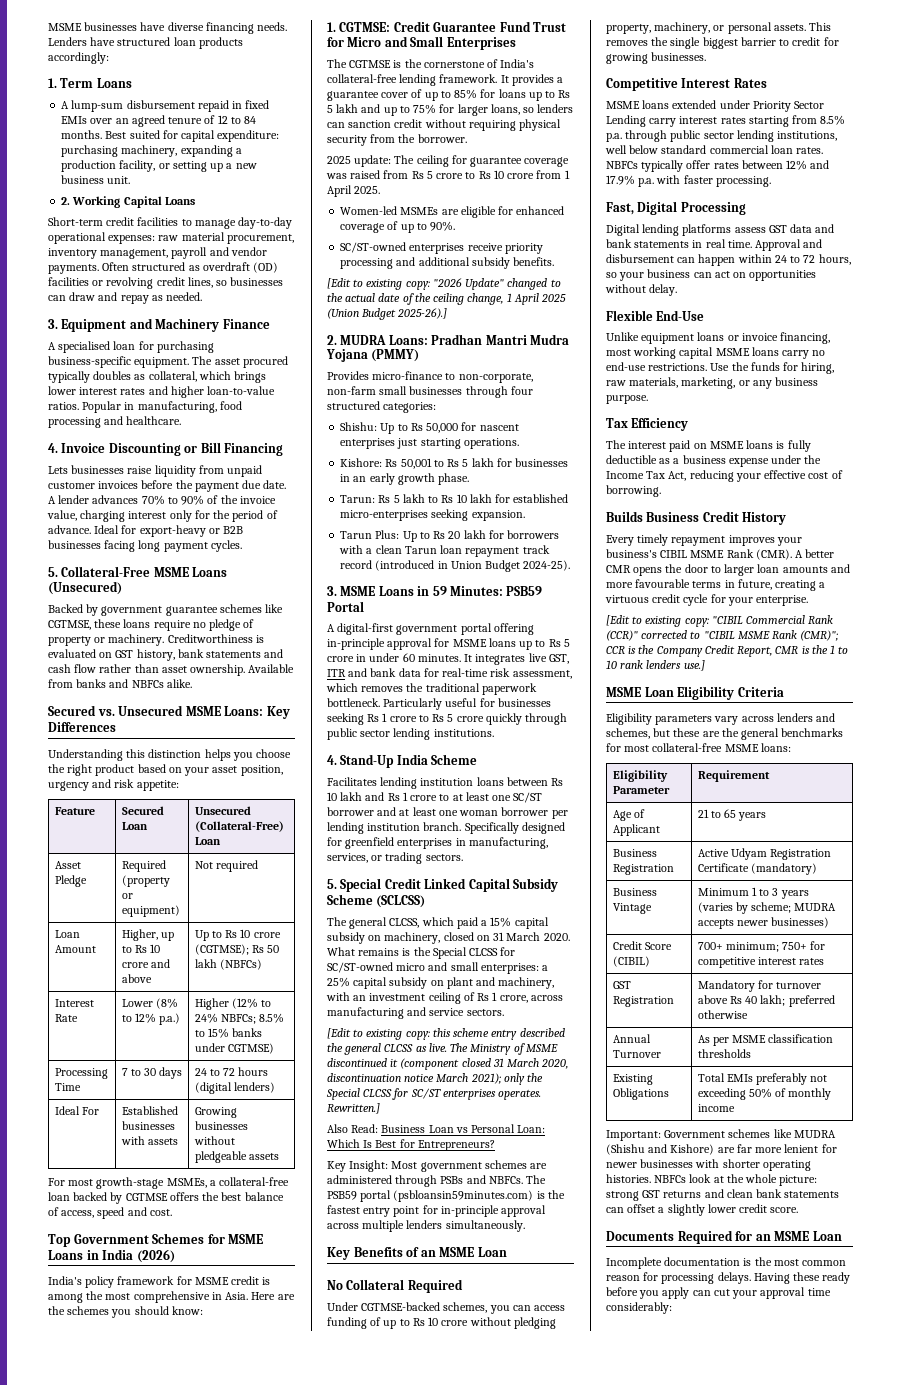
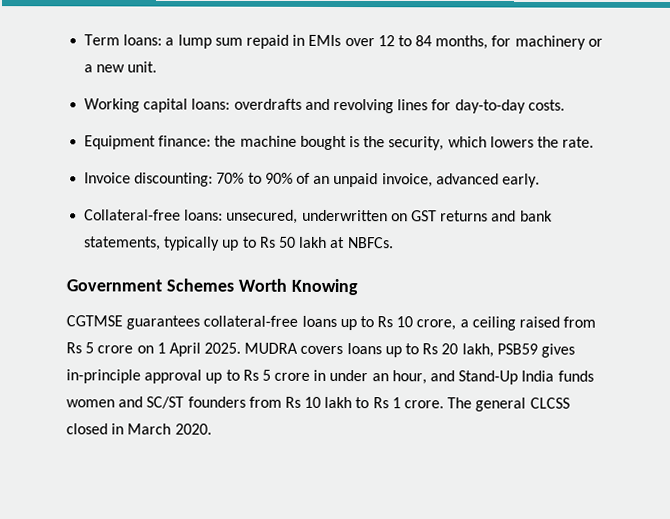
- MSME businesses have diverse financing needs. Lenders have structured loan products accordingly:
- 1. Term Loans
- A lump-sum disbursement repaid in fixed EMIs over an agreed tenure of 12 to 84 months. Best suited for capital expenditure: purchasing machinery, expanding a production facility, or setting up a new business unit.
+ Term loans: a lump sum repaid in EMIs over 12 to 84 months, for machinery or a new unit.
- 2. Working Capital Loans
- Short-term credit facilities to manage day-to-day operational expenses: raw material procurement, inventory management, payroll and vendor payments. Often structured as overdraft (OD) facilities or revolving credit lines, so businesses can draw and repay as needed.
- 3. Equipment and Machinery Finance
- A specialised loan for purchasing business-specific equipment. The asset procured typically doubles as collateral, which brings lower interest rates and higher loan-to-value ratios. Popular in manufacturing, food processing and healthcare.
- 4. Invoice Discounting or Bill Financing
- Lets businesses raise liquidity from unpaid customer invoices before the payment due date. A lender advances 70% to 90% of the invoice value, charging interest only for the period of advance. Ideal for export-heavy or B2B businesses facing long payment cycles.
- 5. Collateral-Free MSME Loans (Unsecured)
- Backed by government guarantee schemes like CGTMSE, these loans require no pledge of property or machinery. Creditworthiness is evaluated on GST history, bank statements and cash flow rather than asset ownership. Available from banks and NBFCs alike.
- Secured vs. Unsecured MSME Loans: Key Differences
- Understanding this distinction helps you choose the right product based on your asset position, urgency and risk appetite:
- Feature | Secured Loan | Unsecured (Collateral-Free) Loan
- Asset Pledge | Required (property or equipment) | Not required
- Loan Amount | Higher, up to Rs 10 crore and above | Up to Rs 10 crore (CGTMSE); Rs 50 lakh (NBFCs)
- Interest Rate | Lower (8% to 12% p.a.) | Higher (12% to 24% NBFCs; 8.5% to 15% banks under CGTMSE)
- Processing Time | 7 to 30 days | 24 to 72 hours (digital lenders)
- Ideal For | Established businesses with assets | Growing businesses without pledgeable assets
- For most growth-stage MSMEs, a collateral-free loan backed by CGTMSE offers the best balance of access, speed and cost.
- Top Government Schemes for MSME Loans in India (2026)
- India's policy framework for MSME credit is among the most comprehensive in Asia. Here are the schemes you should know:
- 1. CGTMSE: Credit Guarantee Fund Trust for Micro and Small Enterprises
- The CGTMSE is the cornerstone of India's collateral-free lending framework. It provides a guarantee cover of up to 85% for loans up to Rs 5 lakh and up to 75% for larger loans, so lenders can sanction credit without requiring physical security from the borrower.
- 2025 update: The ceiling for guarantee coverage was raised from Rs 5 crore to Rs 10 crore from 1 April 2025.
- Women-led MSMEs are eligible for enhanced coverage of up to 90%.
- SC/ST-owned enterprises receive priority processing and additional subsidy benefits.
- [Edit to existing copy: "2026 Update" changed to the actual date of the ceiling change, 1 April 2025 (Union Budget 2025-26).]
- 2. MUDRA Loans: Pradhan Mantri Mudra Yojana (PMMY)
- Provides micro-finance to non-corporate, non-farm small businesses through four structured categories:
- Shishu: Up to Rs 50,000 for nascent enterprises just starting operations.
- Kishore: Rs 50,001 to Rs 5 lakh for businesses in an early growth phase.
- Tarun: Rs 5 lakh to Rs 10 lakh for established micro-enterprises seeking expansion.
- Tarun Plus: Up to Rs 20 lakh for borrowers with a clean Tarun loan repayment track record (introduced in Union Budget 2024-25).
- 3. MSME Loans in 59 Minutes: PSB59 Portal
- A digital-first government portal offering in-principle approval for MSME loans up to Rs 5 crore in under 60 minutes. It integrates live GST, ITR and bank data for real-time risk assessment, which removes the traditional paperwork bottleneck. Particularly useful for businesses seeking Rs 1 crore to Rs 5 crore quickly through public sector lending institutions.
- 4. Stand-Up India Scheme
- Facilitates lending institution loans between Rs 10 lakh and Rs 1 crore to at least one SC/ST borrower and at least one woman borrower per lending institution branch. Specifically designed for greenfield enterprises in manufacturing, services, or trading sectors.
- 5. Special Credit Linked Capital Subsidy Scheme (SCLCSS)
- The general CLCSS, which paid a 15% capital subsidy on machinery, closed on 31 March 2020. What remains is the Special CLCSS for SC/ST-owned micro and small enterprises: a 25% capital subsidy on plant and machinery, with an investment ceiling of Rs 1 crore, across manufacturing and service sectors.
- [Edit to existing copy: this scheme entry described the general CLCSS as live. The Ministry of MSME discontinued it (component closed 31 March 2020, discontinuation notice March 2021); only the Special CLCSS for SC/ST enterprises operates. Rewritten.]
- Also Read: Business Loan vs Personal Loan: Which Is Best for Entrepreneurs?
- Key Insight: Most government schemes are administered through PSBs and NBFCs. The PSB59 portal (psbloansin59minutes.com) is the fastest entry point for in-principle approval across multiple lenders simultaneously.
- Key Benefits of an MSME Loan
- No Collateral Required
- Under CGTMSE-backed schemes, you can access funding of up to Rs 10 crore without pledging property, machinery, or personal assets. This removes the single biggest barrier to credit for growing businesses.
- Competitive Interest Rates
- MSME loans extended under Priority Sector Lending carry interest rates starting from 8.5% p.a. through public sector lending institutions, well below standard commercial loan rates. NBFCs typically offer rates between 12% and 17.9% p.a. with faster processing.
- Fast, Digital Processing
- Digital lending platforms assess GST data and bank statements in real time. Approval and disbursement can happen within 24 to 72 hours, so your business can act on opportunities without delay.
- Flexible End-Use
- Unlike equipment loans or invoice financing, most working capital MSME loans carry no end-use restrictions. Use the funds for hiring, raw materials, marketing, or any business purpose.
- Tax Efficiency
- The interest paid on MSME loans is fully deductible as a business expense under the Income Tax Act, reducing your effective cost of borrowing.
- Builds Business Credit History
- Every timely repayment improves your business's CIBIL MSME Rank (CMR). A better CMR opens the door to larger loan amounts and more favourable terms in future, creating a virtuous credit cycle for your enterprise.
- [Edit to existing copy: "CIBIL Commercial Rank (CCR)" corrected to "CIBIL MSME Rank (CMR)"; CCR is the Company Credit Report, CMR is the 1 to 10 rank lenders use.]
- MSME Loan Eligibility Criteria
- Eligibility parameters vary across lenders and schemes, but these are the general benchmarks for most collateral-free MSME loans:
- Eligibility Parameter | Requirement
- Age of Applicant | 21 to 65 years
- Business Registration | Active Udyam Registration Certificate (mandatory)
- Business Vintage | Minimum 1 to 3 years (varies by scheme; MUDRA accepts newer businesses)
- Credit Score (CIBIL) | 700+ minimum; 750+ for competitive interest rates
- GST Registration | Mandatory for turnover above Rs 40 lakh; preferred otherwise
- Annual Turnover | As per MSME classification thresholds
- Existing Obligations | Total EMIs preferably not exceeding 50% of monthly income
- Important: Government schemes like MUDRA (Shishu and Kishore) are far more lenient for newer businesses with shorter operating histories. NBFCs look at the whole picture: strong GST returns and clean bank statements can offset a slightly lower credit score.
- Documents Required for an MSME Loan
- Incomplete documentation is the most common reason for processing delays. Having these ready before you apply can cut your approval time considerably:
+ Working capital loans: overdrafts and revolving lines for day-to-day costs.
+ Equipment finance: the machine bought is the security, which lowers the rate.
+ Invoice discounting: 70% to 90% of an unpaid invoice, advanced early.
+ Collateral-free loans: unsecured, underwritten on GST returns and bank statements, typically up to Rs 50 lakh at NBFCs.
+ Government Schemes Worth Knowing
+ CGTMSE guarantees collateral-free loans up to Rs 10 crore, a ceiling raised from Rs 5 crore on 1 April 2025. MUDRA covers loans up to Rs 20 lakh, PSB59 gives in-principle approval up to Rs 5 crore in under an hour, and Stand-Up India funds women and SC/ST founders from Rs 10 lakh to Rs 1 crore. The general CLCSS closed in March 2020.

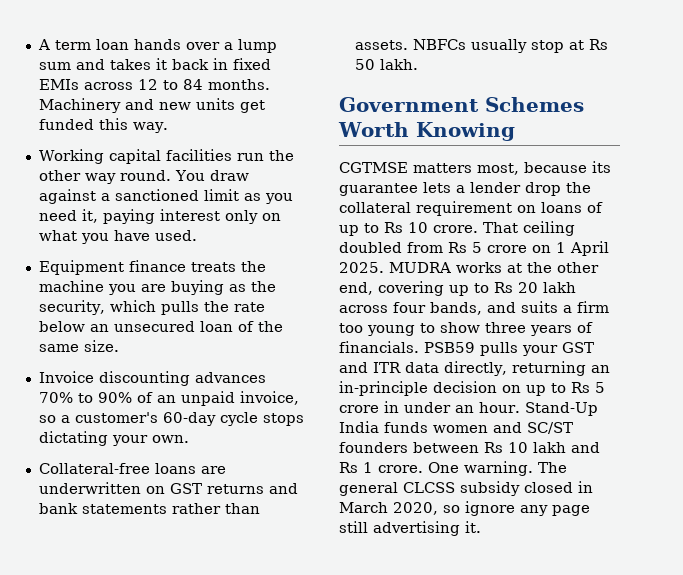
- Term loans: a lump sum repaid in EMIs over 12 to 84 months, for machinery or a new unit.
- Working capital loans: overdrafts and revolving lines for day-to-day costs.
- Equipment finance: the machine bought is the security, which lowers the rate.
+ A term loan hands over a lump sum and takes it back in fixed EMIs across 12 to 84 months. Machinery and new units get funded this way.
+ Working capital facilities run the other way round. You draw against a sanctioned limit as you need it, paying interest only on what you have used.
+ Equipment finance treats the machine you are buying as the security, which pulls the rate below an unsecured loan of the same size.
- Invoice discounting: 70% to 90% of an unpaid invoice, advanced early.
+ Invoice discounting advances 70% to 90% of an unpaid invoice, so a customer's 60-day cycle stops dictating your own.
- Collateral-free loans: unsecured, underwritten on GST returns and bank statements, typically up to Rs 50 lakh at NBFCs.
+ Collateral-free loans are underwritten on GST returns and bank statements rather than assets. NBFCs usually stop at Rs 50 lakh.
- CGTMSE guarantees collateral-free loans up to Rs 10 crore, a ceiling raised from Rs 5 crore on 1 April 2025.
+ CGTMSE matters most, because its guarantee lets a lender drop the collateral requirement on loans of up to Rs 10 crore. That ceiling doubled from Rs 5 crore on 1 April 2025.
- MUDRA covers loans up to Rs 20 lakh, PSB59 gives in-principle approval up to Rs 5 crore in under an hour, and Stand-Up India funds women and SC/ST founders from Rs 10 lakh to Rs 1 crore.
+ MUDRA works at the other end, covering up to Rs 20 lakh across four bands, and suits a firm too young to show three years of financials. PSB59 pulls your GST and ITR data directly, returning an in-principle decision on up to Rs 5 crore in under an hour. Stand-Up India funds women and SC/ST founders between Rs 10 lakh and Rs 1 crore.
+ One warning.
- The general CLCSS closed in March 2020.
+ The general CLCSS subsidy closed in March 2020, so ignore any page still advertising it.

